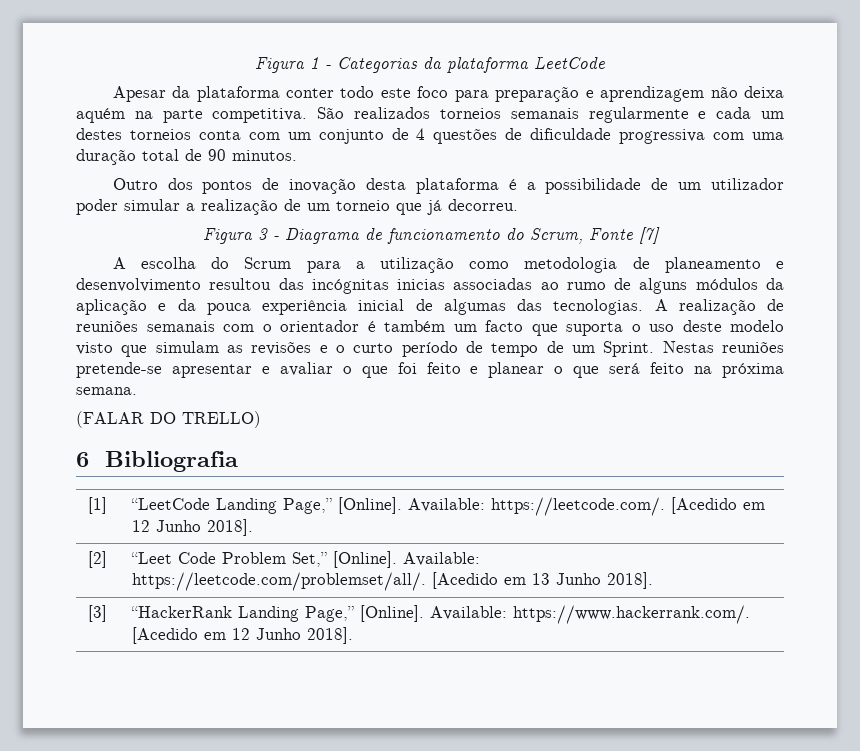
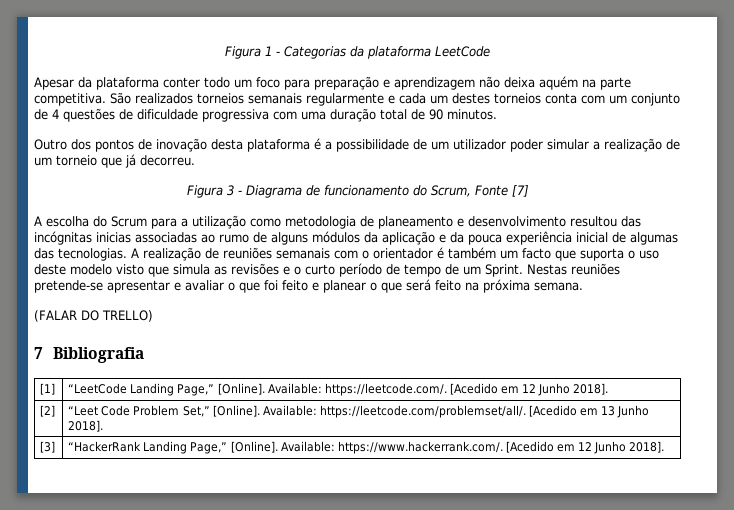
- Apesar da plataforma conter todo este foco para preparação e aprendizagem não deixa aquém na parte competitiva.
+ Apesar da plataforma conter todo um foco para preparação e aprendizagem não deixa aquém na parte competitiva.
- A realização de reuniões semanais com o orientador é também um facto que suporta o uso deste modelo visto que simulam as revisões e o curto período de tempo de um Sprint.
+ A realização de reuniões semanais com o orientador é também um facto que suporta o uso deste modelo visto que simula as revisões e o curto período de tempo de um Sprint.
- 6 Bibliografia
+ 7 Bibliografia

